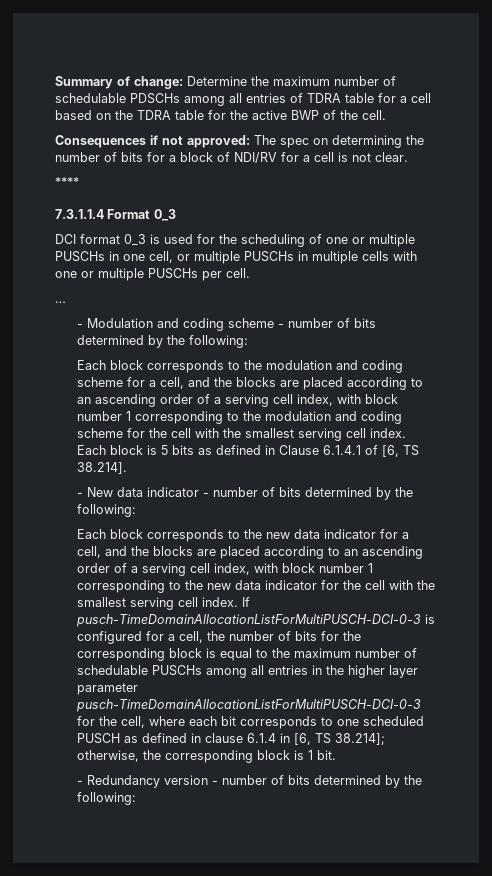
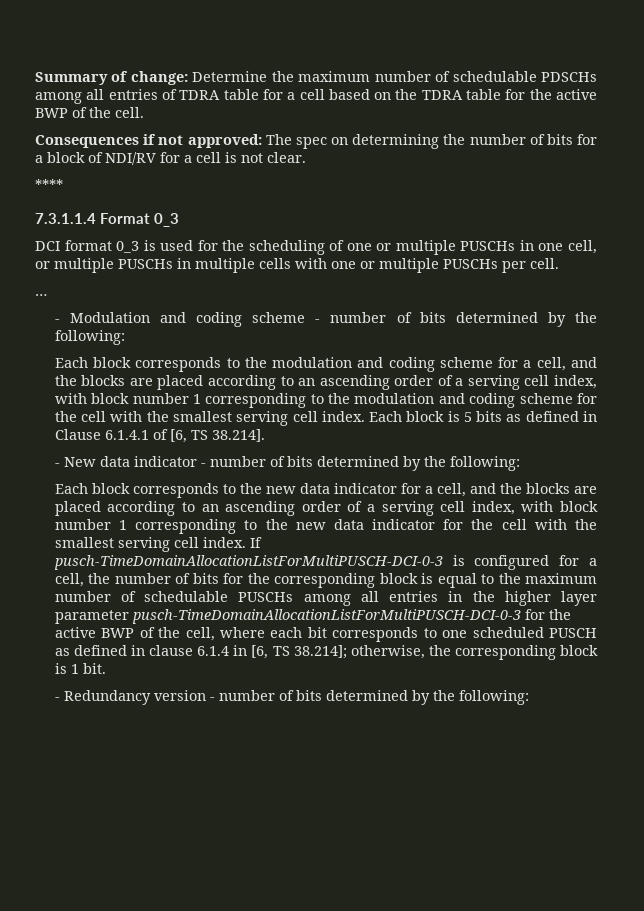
- If pusch-TimeDomainAllocationListForMultiPUSCH-DCI-0-3 is configured for a cell, the number of bits for the corresponding block is equal to the maximum number of schedulable PUSCHs among all entries in the higher layer parameter pusch-TimeDomainAllocationListForMultiPUSCH-DCI-0-3 for the cell, where each bit corresponds to one scheduled PUSCH as defined in clause 6.1.4 in [6, TS 38.214]; otherwise, the corresponding block is 1 bit.
+ If pusch-TimeDomainAllocationListForMultiPUSCH-DCI-0-3 is configured for a cell, the number of bits for the corresponding block is equal to the maximum number of schedulable PUSCHs among all entries in the higher layer parameter pusch-TimeDomainAllocationListForMultiPUSCH-DCI-0-3 for the active BWP of the cell, where each bit corresponds to one scheduled PUSCH as defined in clause 6.1.4 in [6, TS 38.214]; otherwise, the corresponding block is 1 bit.

